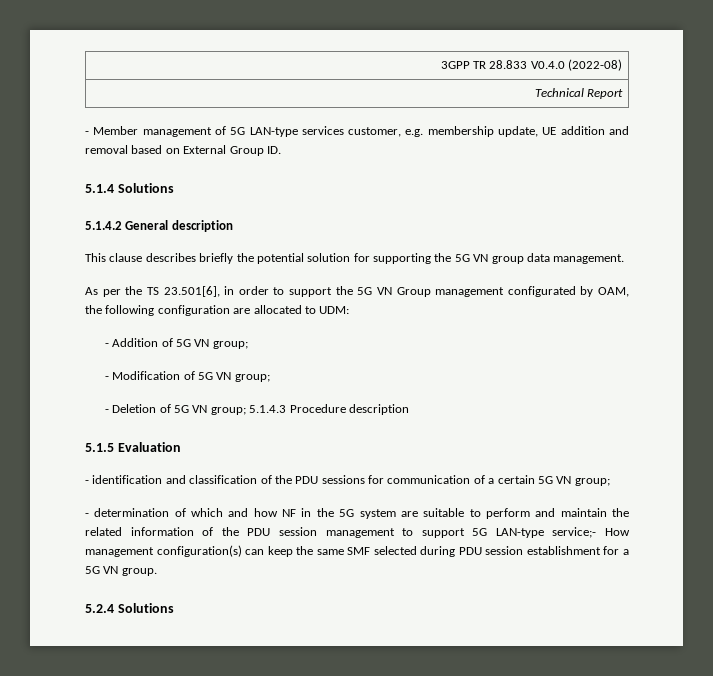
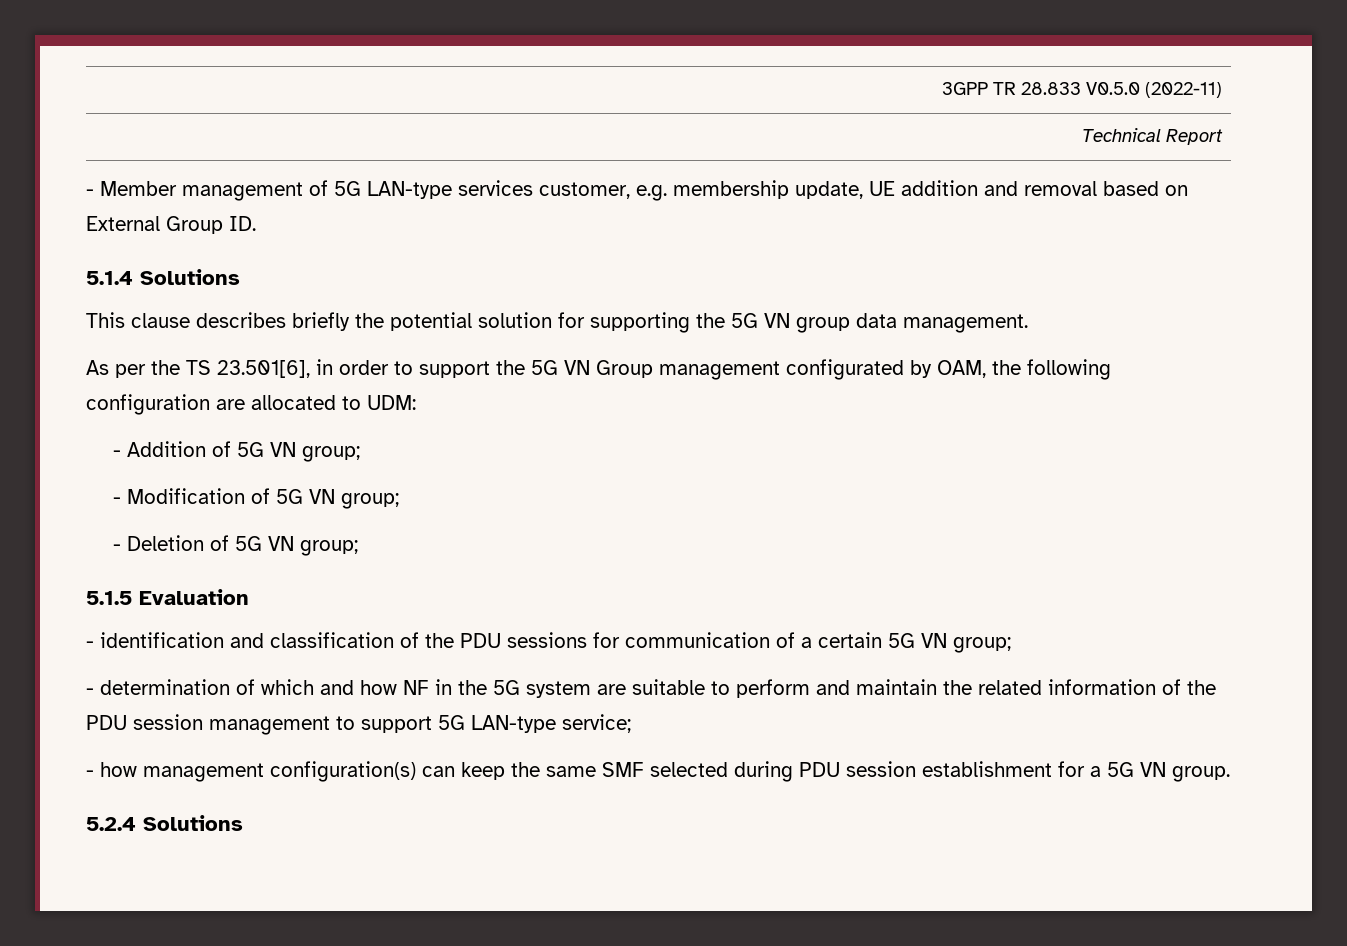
- 3GPP TR 28.833 V0.4.0 (2022-08)
+ 3GPP TR 28.833 V0.5.0 (2022-11)
- 5.1.4.2 General description
- - Deletion of 5G VN group; 5.1.4.3 Procedure description
+ - Deletion of 5G VN group;
- - determination of which and how NF in the 5G system are suitable to perform and maintain the related information of the PDU session management to support 5G LAN-type service;- How management configuration(s) can keep the same SMF selected during PDU session establishment for a 5G VN group.
+ - determination of which and how NF in the 5G system are suitable to perform and maintain the related information of the PDU session management to support 5G LAN-type service;
+ - how management configuration(s) can keep the same SMF selected during PDU session establishment for a 5G VN group.

